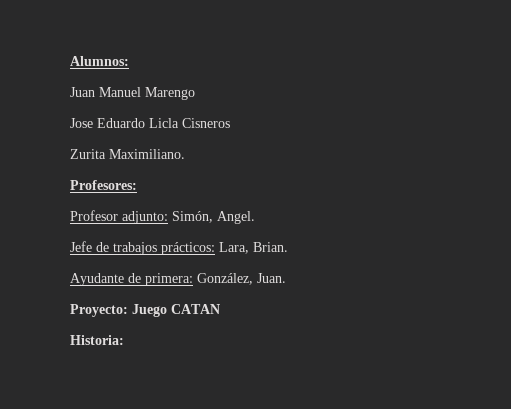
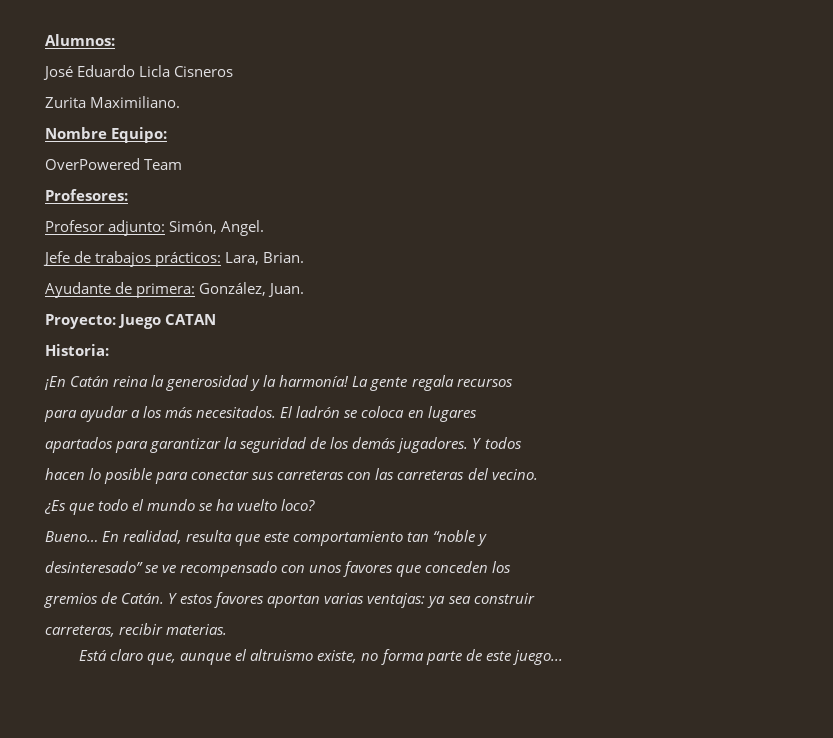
- Juan Manuel Marengo
- Jose Eduardo Licla Cisneros
+ José Eduardo Licla Cisneros
+ Nombre Equipo:
+ OverPowered Team
+ ¡En Catán reina la generosidad y la harmonía! La gente regala recursos
+ para ayudar a los más necesitados. El ladrón se coloca en lugares
+ apartados para garantizar la seguridad de los demás jugadores. Y todos
+ hacen lo posible para conectar sus carreteras con las carreteras del vecino.
+ ¿Es que todo el mundo se ha vuelto loco?
+ Bueno… En realidad, resulta que este comportamiento tan “noble y
+ desinteresado” se ve recompensado con unos favores que conceden los
+ gremios de Catán. Y estos favores aportan varias ventajas: ya sea construir
+ carreteras, recibir materias.
+ Está claro que, aunque el altruismo existe, no forma parte de este juego...

